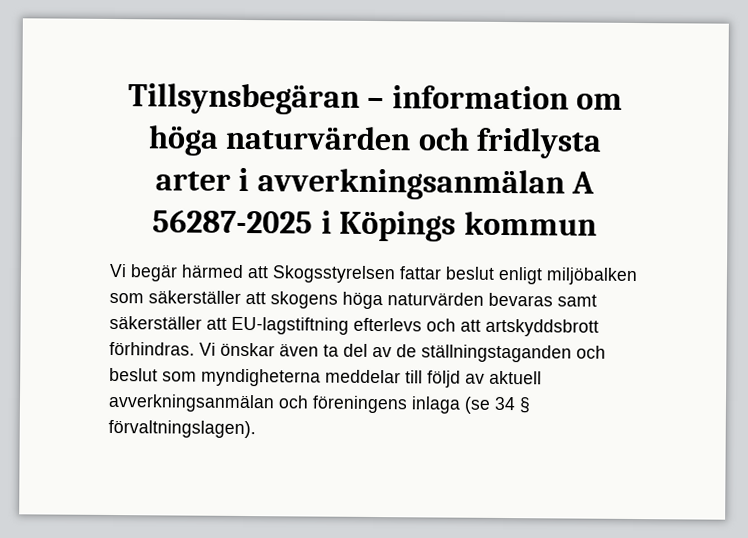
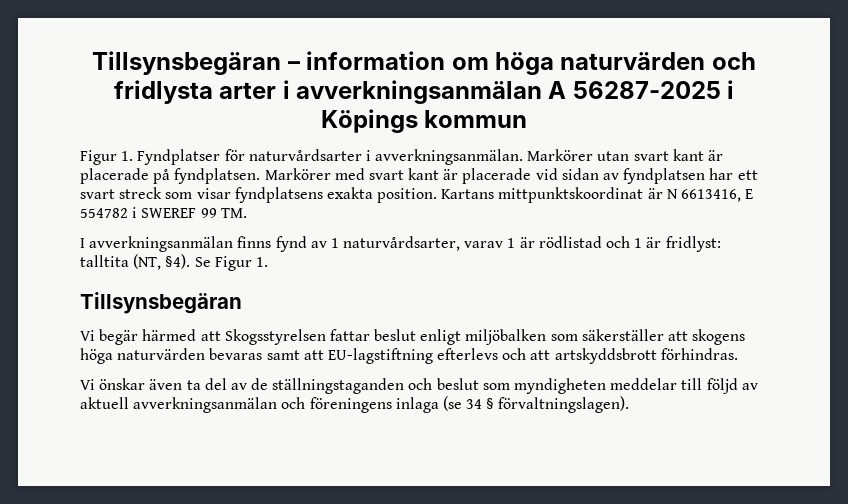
+ Figur 1. Fyndplatser för naturvårdsarter i avverkningsanmälan. Markörer utan svart kant är placerade på fyndplatsen. Markörer med svart kant är placerade vid sidan av fyndplatsen har ett svart streck som visar fyndplatsens exakta position. Kartans mittpunktskoordinat är N 6613416, E 554782 i SWEREF 99 TM.
+ I avverkningsanmälan finns fynd av 1 naturvårdsarter, varav 1 är rödlistad och 1 är fridlyst: talltita (NT, §4). Se Figur 1.
+ Tillsynsbegäran
- Vi begär härmed att Skogsstyrelsen fattar beslut enligt miljöbalken som säkerställer att skogens höga naturvärden bevaras samt säkerställer att EU-lagstiftning efterlevs och att artskyddsbrott förhindras. Vi önskar även ta del av de ställningstaganden och beslut som myndigheterna meddelar till följd av aktuell avverkningsanmälan och föreningens inlaga (se 34 § förvaltningslagen).
+ Vi begär härmed att Skogsstyrelsen fattar beslut enligt miljöbalken som säkerställer att skogens höga naturvärden bevaras samt att EU-lagstiftning efterlevs och att artskyddsbrott förhindras.
+ Vi önskar även ta del av de ställningstaganden och beslut som myndigheten meddelar till följd av aktuell avverkningsanmälan och föreningens inlaga (se 34 § förvaltningslagen).

